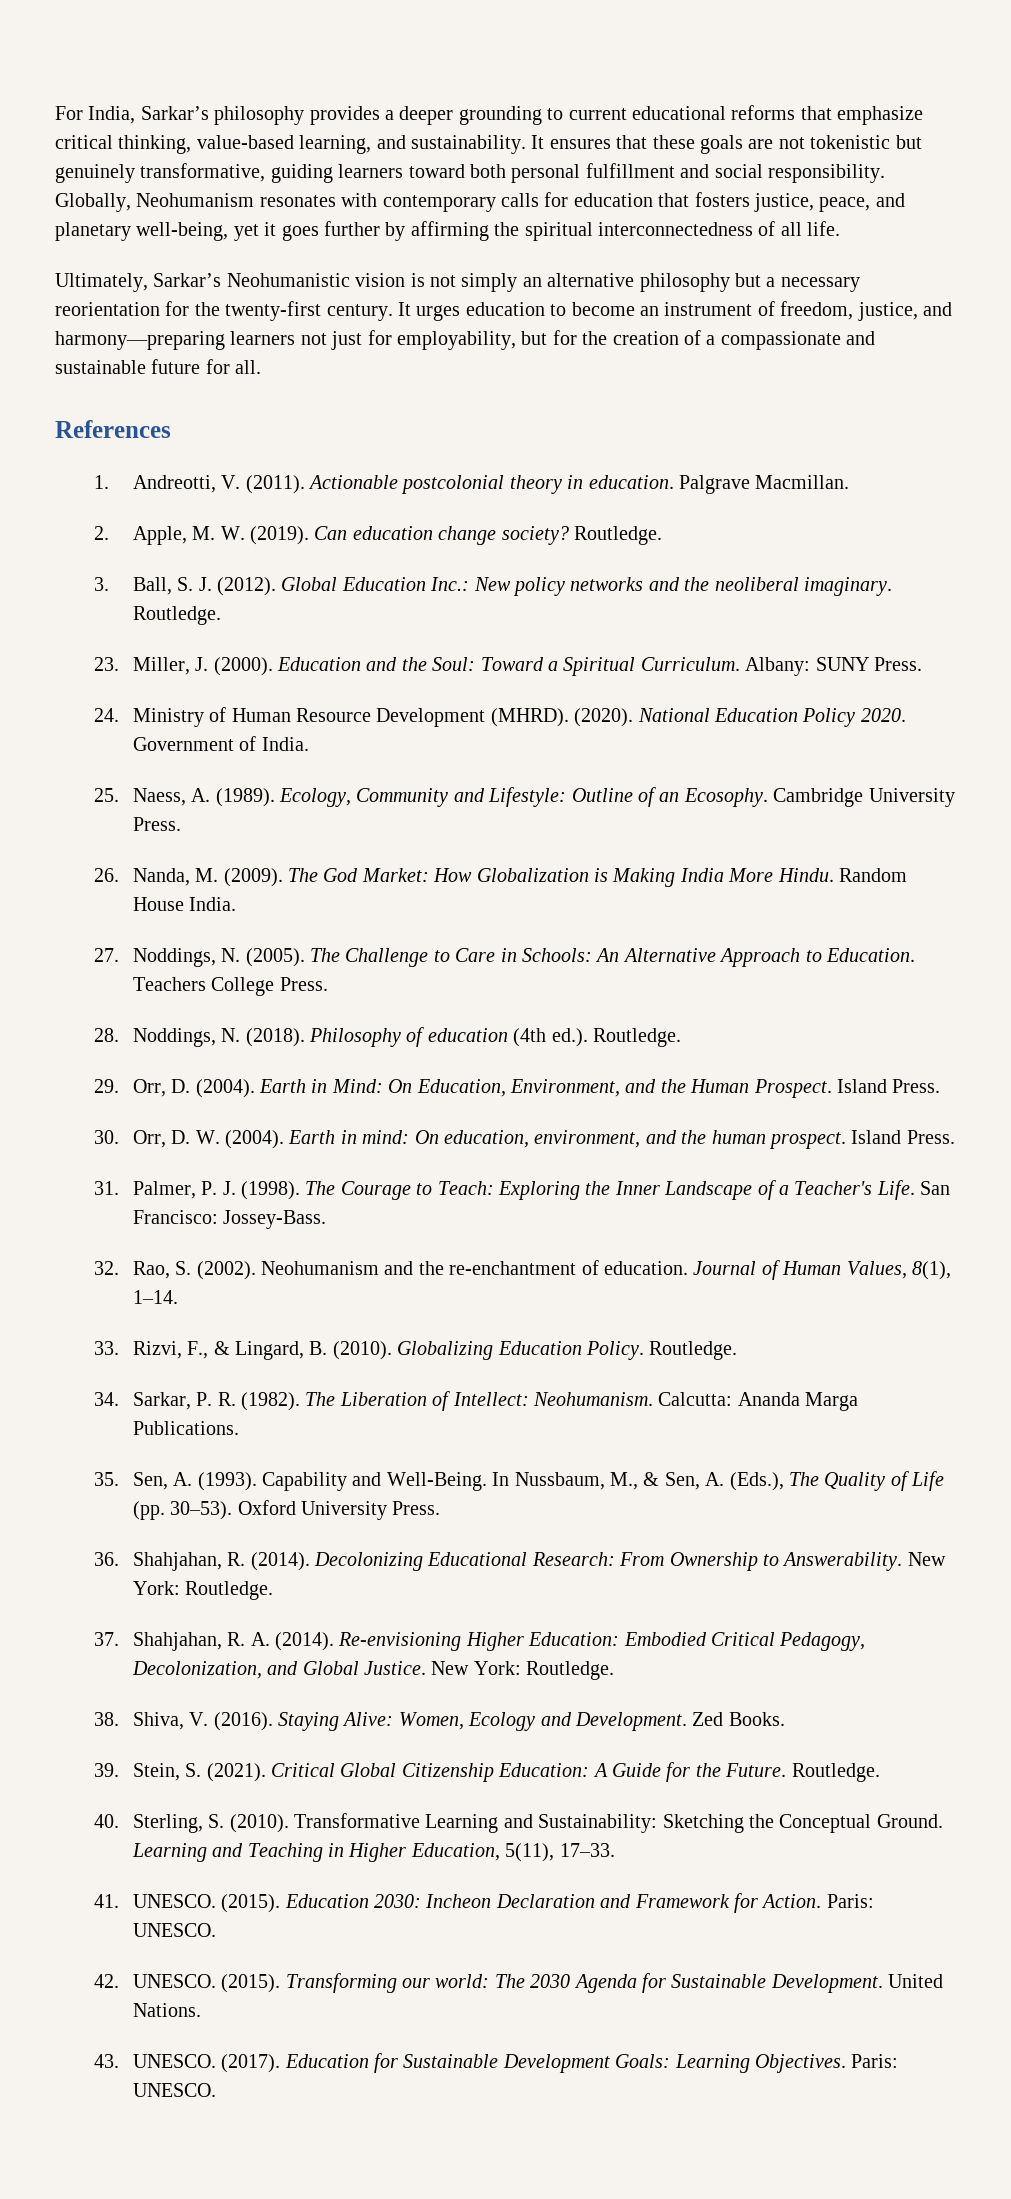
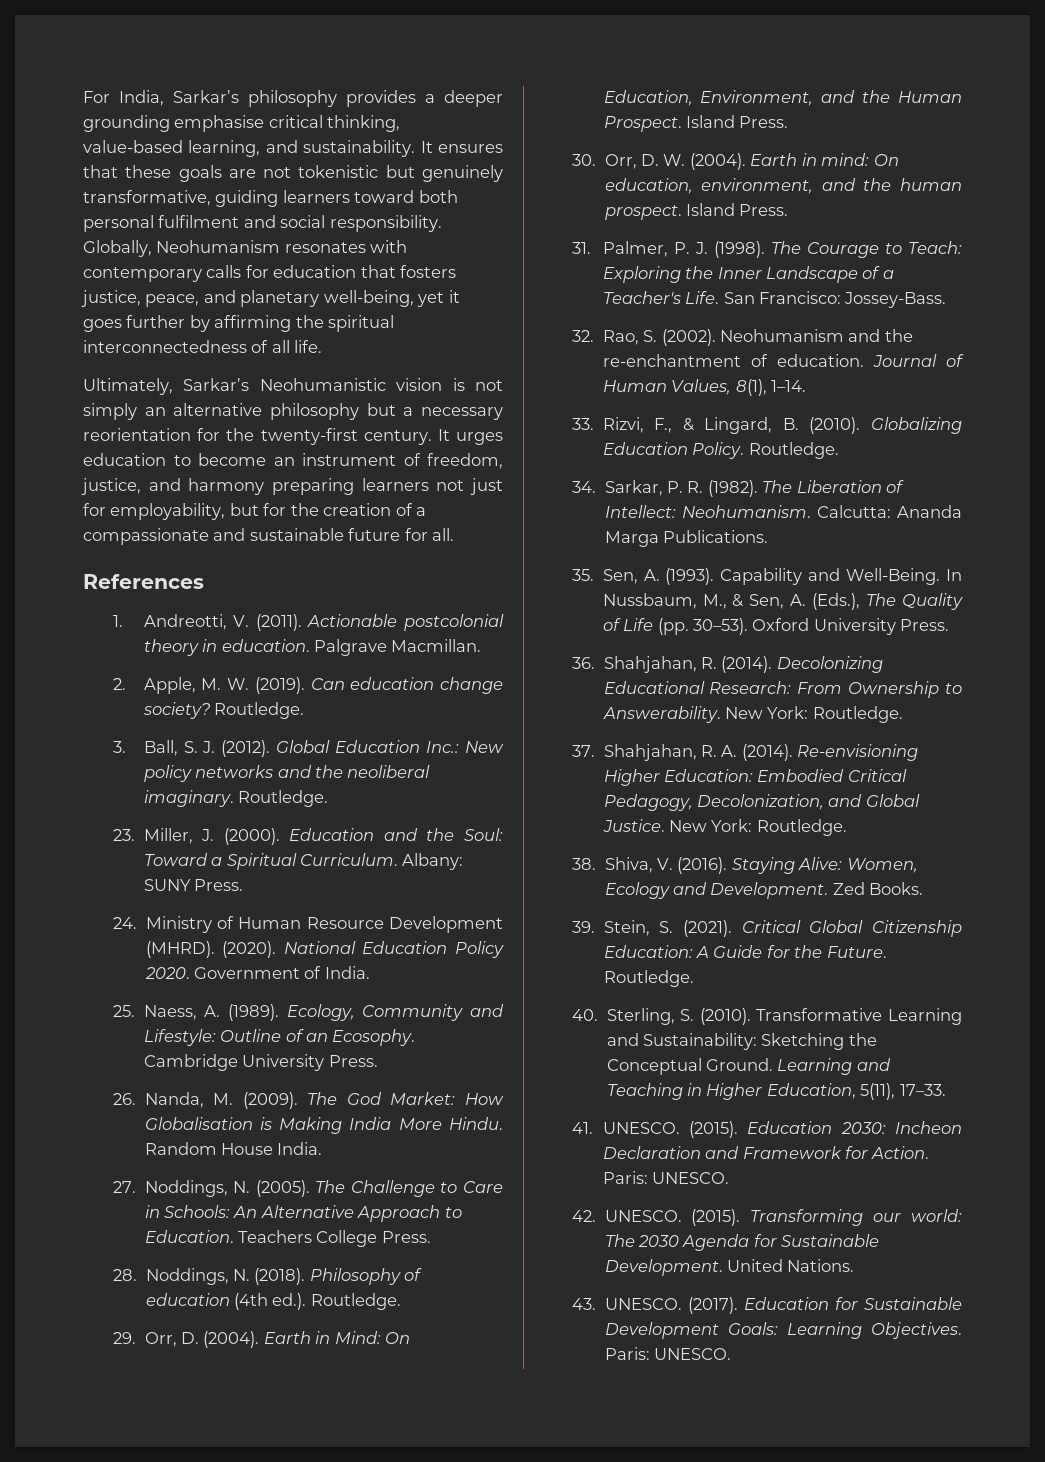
- For India, Sarkar’s philosophy provides a deeper grounding to current educational reforms that emphasize critical thinking, value-based learning, and sustainability.
+ For India, Sarkar’s philosophy provides a deeper grounding emphasise critical thinking, value-based learning, and sustainability.
- It ensures that these goals are not tokenistic but genuinely transformative, guiding learners toward both personal fulfillment and social responsibility.
+ It ensures that these goals are not tokenistic but genuinely transformative, guiding learners toward both personal fulfilment and social responsibility.
- It urges education to become an instrument of freedom, justice, and harmony—preparing learners not just for employability, but for the creation of a compassionate and sustainable future for all.
+ It urges education to become an instrument of freedom, justice, and harmony preparing learners not just for employability, but for the creation of a compassionate and sustainable future for all.
- The God Market: How Globalization is Making India More Hindu.
+ The God Market: How Globalisation is Making India More Hindu.

